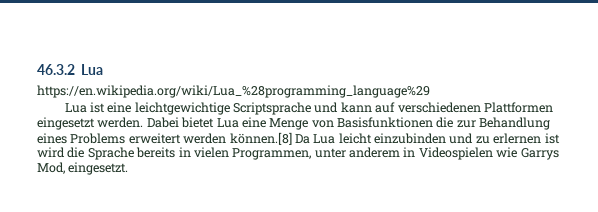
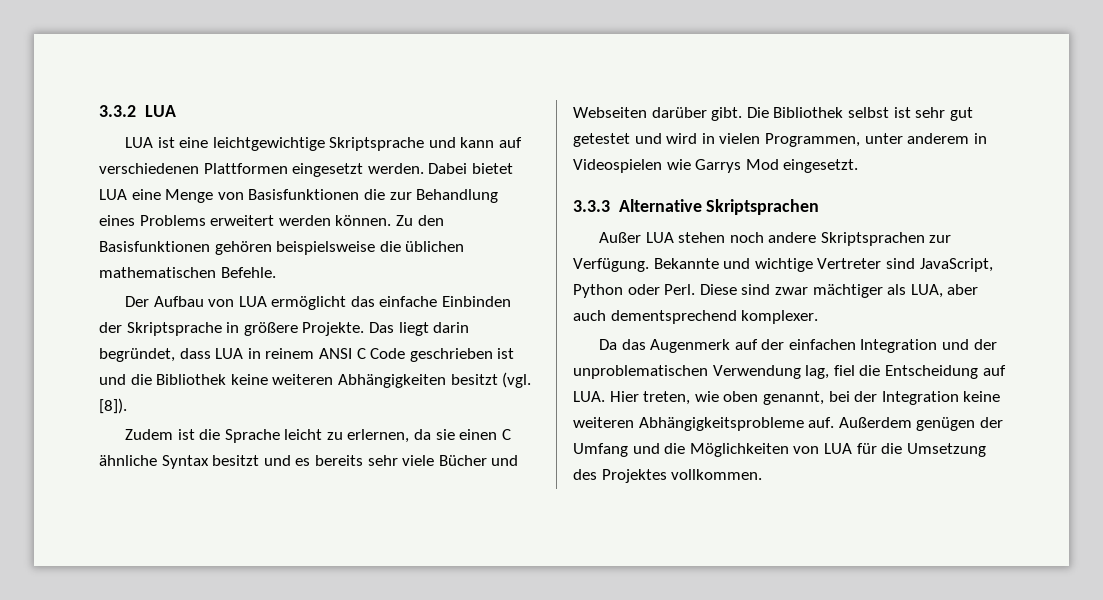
- 46.3.2 Lua
- https://en.wikipedia.org/wiki/Lua_%28programming_language%29
- Lua ist eine leichtgewichtige Scriptsprache und kann auf verschiedenen Plattformen eingesetzt werden.
+ 3.3.2 LUA
+ LUA ist eine leichtgewichtige Skriptsprache und kann auf verschiedenen Plattformen eingesetzt werden.
- Dabei bietet Lua eine Menge von Basisfunktionen die zur Behandlung eines Problems erweitert werden können.[8] Da Lua leicht einzubinden und zu erlernen ist wird die Sprache bereits in vielen Programmen, unter anderem in Videospielen wie Garrys Mod, eingesetzt.
+ Dabei bietet LUA eine Menge von Basisfunktionen die zur Behandlung eines Problems erweitert werden können. Zu den Basisfunktionen gehören beispielsweise die üblichen mathematischen Befehle.
+ Der Aufbau von LUA ermöglicht das einfache Einbinden der Skriptsprache in größere Projekte. Das liegt darin begründet, dass LUA in reinem ANSI C Code geschrieben ist und die Bibliothek keine weiteren Abhängigkeiten besitzt (vgl. [8]).
+ Zudem ist die Sprache leicht zu erlernen, da sie einen C ähnliche Syntax besitzt und es bereits sehr viele Bücher und Webseiten darüber gibt. Die Bibliothek selbst ist sehr gut getestet und wird in vielen Programmen, unter anderem in Videospielen wie Garrys Mod eingesetzt.
+ 3.3.3 Alternative Skriptsprachen
+ Außer LUA stehen noch andere Skriptsprachen zur Verfügung. Bekannte und wichtige Vertreter sind JavaScript, Python oder Perl. Diese sind zwar mächtiger als LUA, aber auch dementsprechend komplexer.
+ Da das Augenmerk auf der einfachen Integration und der unproblematischen Verwendung lag, fiel die Entscheidung auf LUA. Hier treten, wie oben genannt, bei der Integration keine weiteren Abhängigkeitsprobleme auf. Außerdem genügen der Umfang und die Möglichkeiten von LUA für die Umsetzung des Projektes vollkommen.

